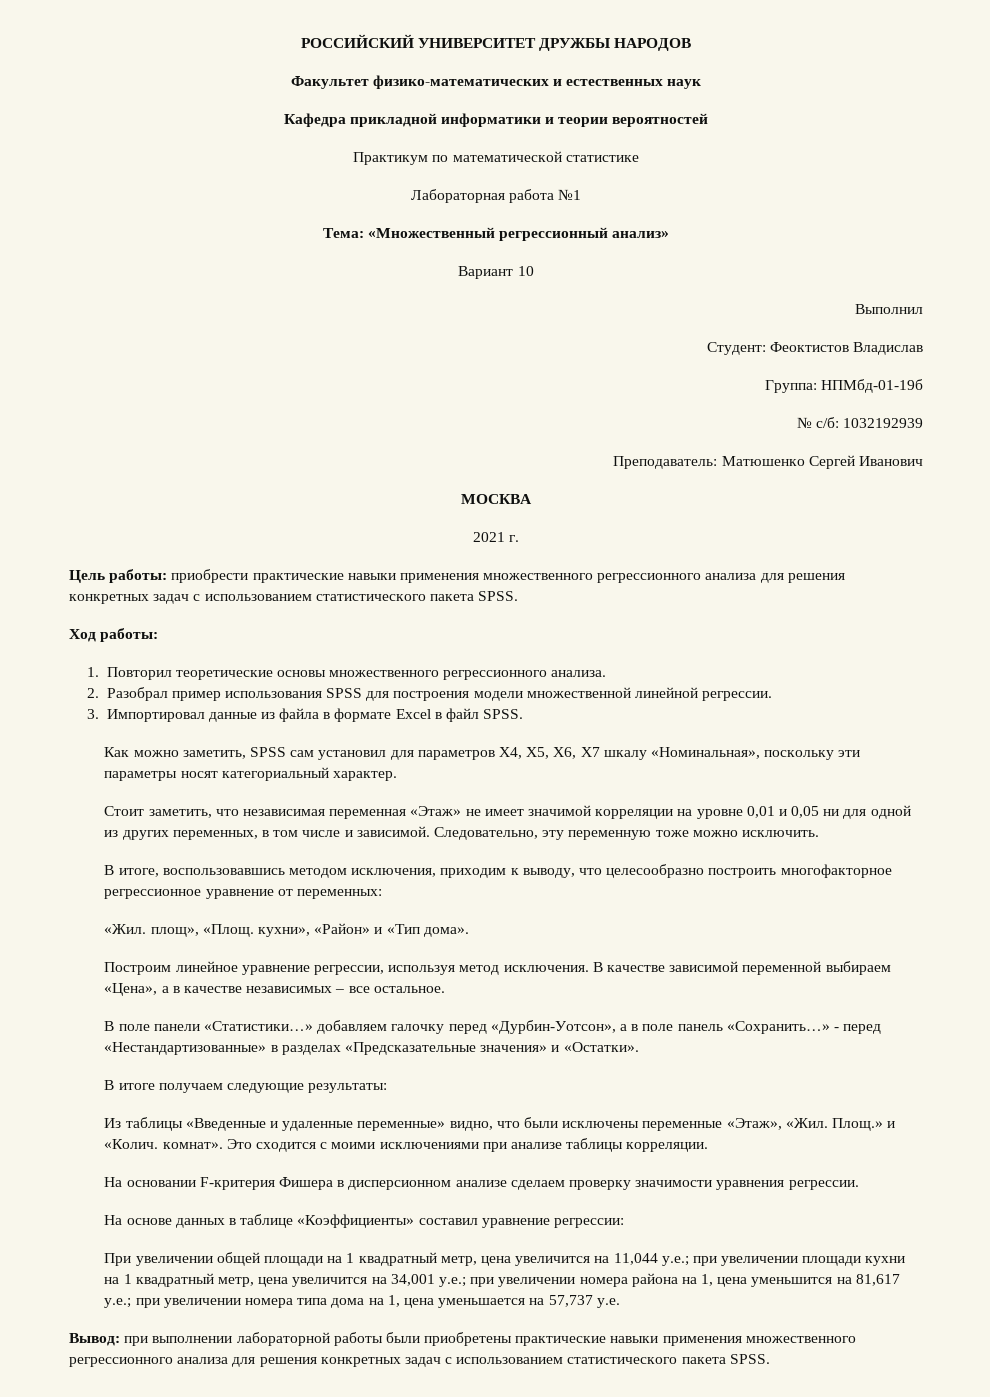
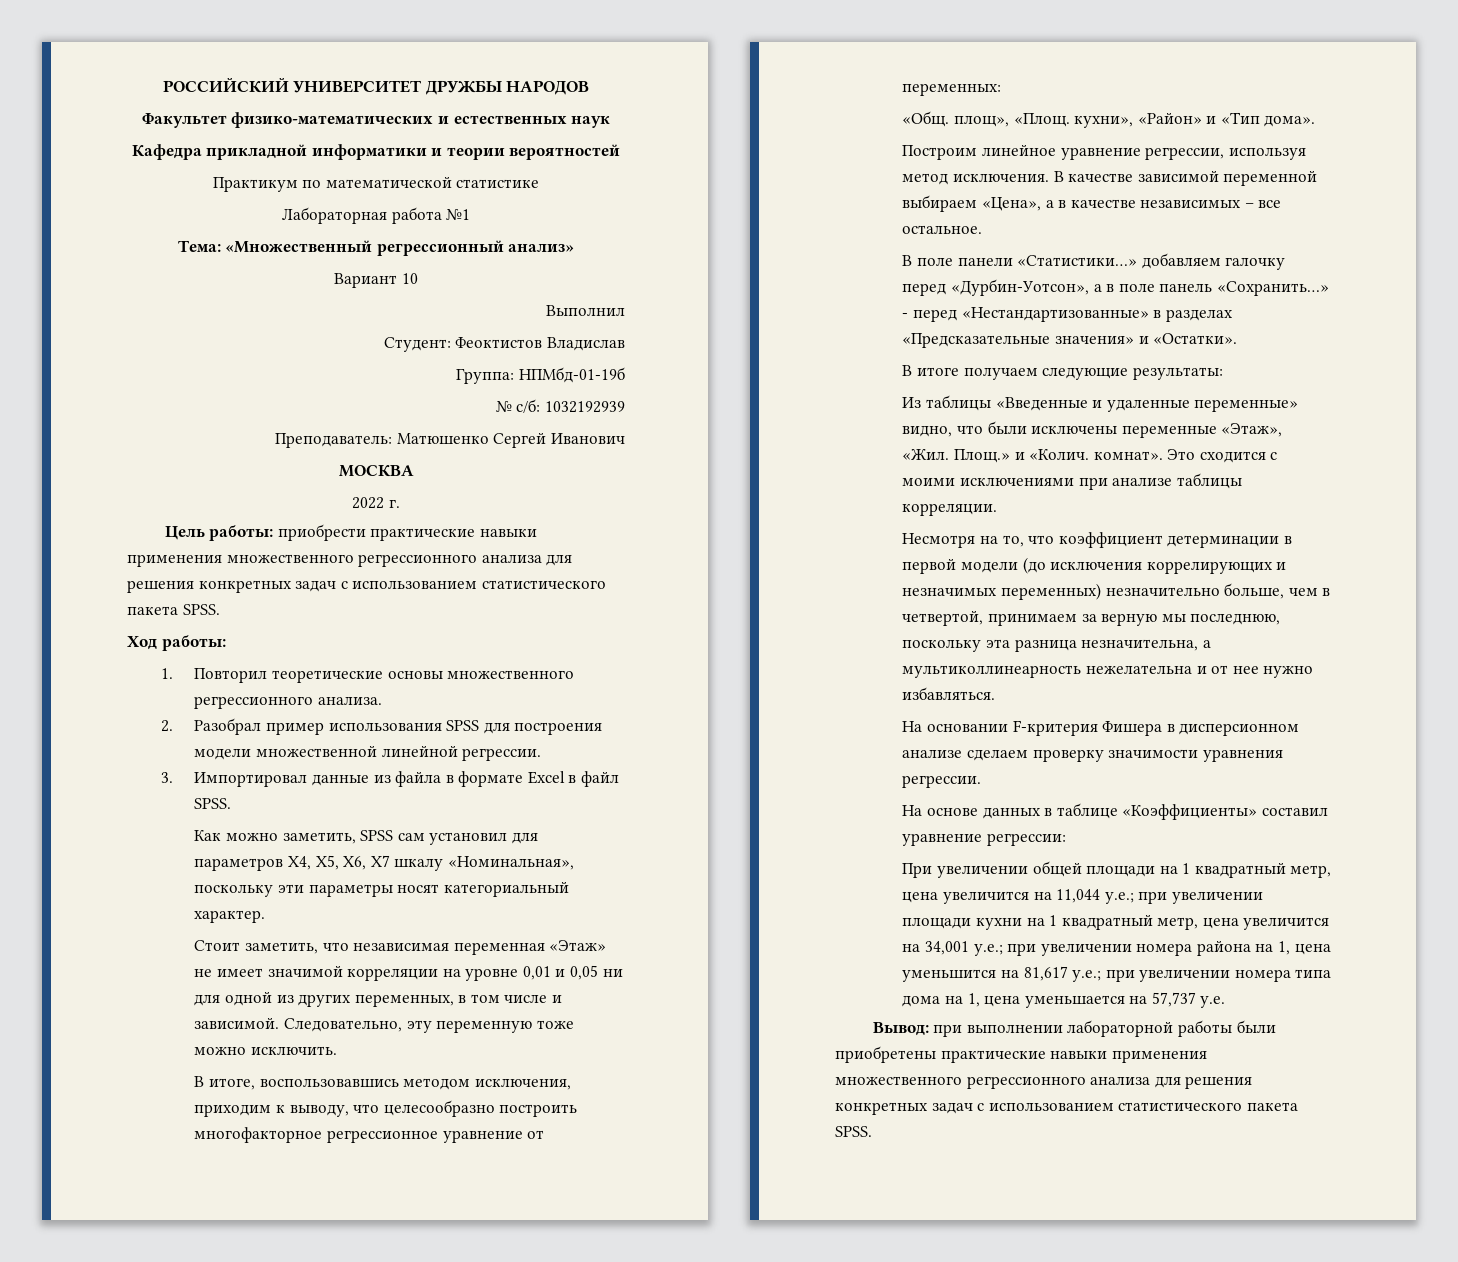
- 2021 г.
+ 2022 г.
- «Жил. площ», «Площ. кухни», «Район» и «Тип дома».
+ «Общ. площ», «Площ. кухни», «Район» и «Тип дома».
+ Несмотря на то, что коэффициент детерминации в первой модели (до исключения коррелирующих и незначимых переменных) незначительно больше, чем в четвертой, принимаем за верную мы последнюю, поскольку эта разница незначительна, а мультиколлинеарность нежелательна и от нее нужно избавляться.

